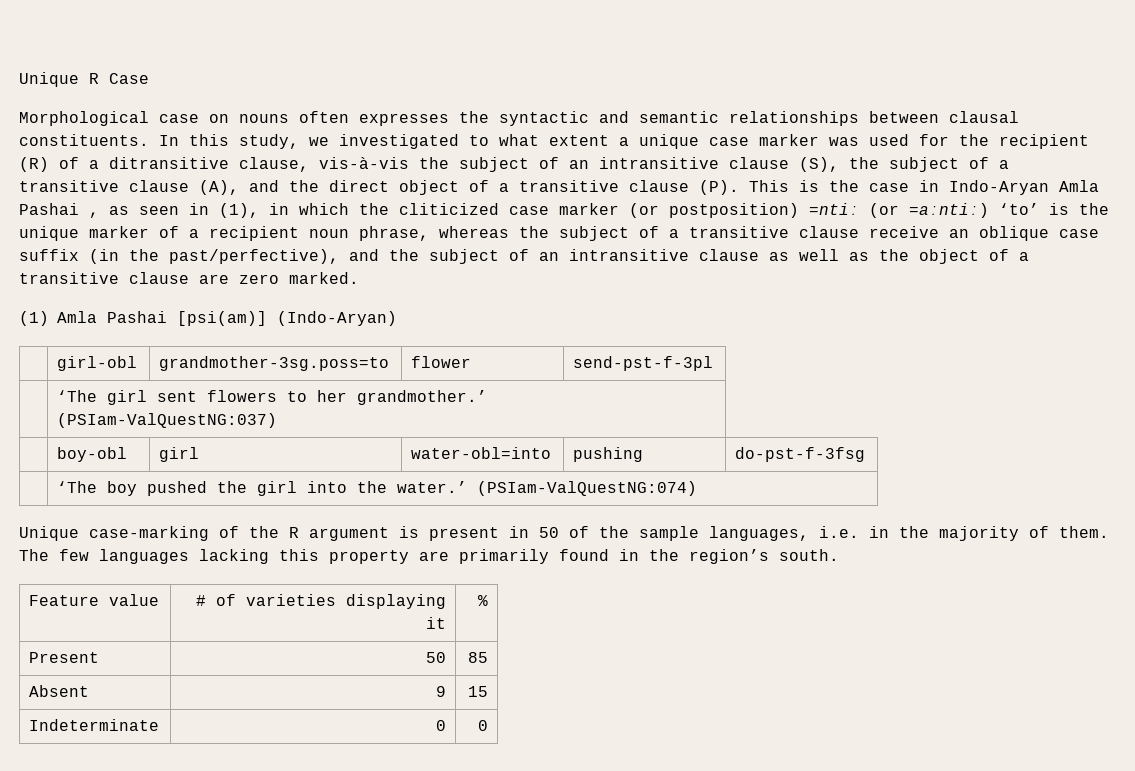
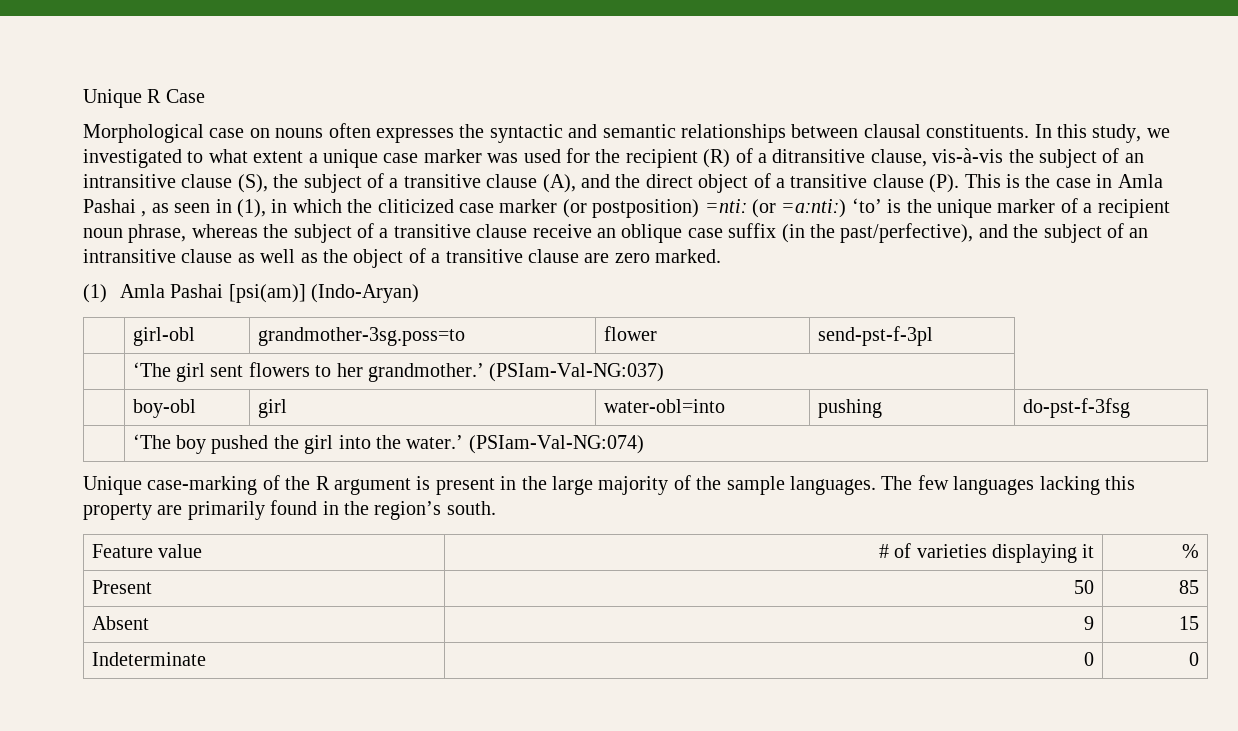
- In this study, we investigated to what extent a unique case marker was used for the recipient (R) of a ditransitive clause, vis-à-vis the subject of an intransitive clause (S), the subject of a transitive clause (A), and the direct object of a transitive clause (P). This is the case in Indo-Aryan Amla Pashai , as seen in (1), in which the cliticized case marker (or postposition) =ntiː (or =aːntiː) ‘to’ is the unique marker of a recipient noun phrase, whereas the subject of a transitive clause receive an oblique case suffix (in the past/perfective), and the subject of an intransitive clause as well as the object of a transitive clause are zero marked.
+ In this study, we investigated to what extent a unique case marker was used for the recipient (R) of a ditransitive clause, vis-à-vis the subject of an intransitive clause (S), the subject of a transitive clause (A), and the direct object of a transitive clause (P). This is the case in Amla Pashai , as seen in (1), in which the cliticized case marker (or postposition) =ntiː (or =aːntiː) ‘to’ is the unique marker of a recipient noun phrase, whereas the subject of a transitive clause receive an oblique case suffix (in the past/perfective), and the subject of an intransitive clause as well as the object of a transitive clause are zero marked.
- | ‘The girl sent flowers to her grandmother.’ (PSIam-ValQuestNG:037)
+ | ‘The girl sent flowers to her grandmother.’ (PSIam-Val-NG:037)
- | ‘The boy pushed the girl into the water.’ (PSIam-ValQuestNG:074)
+ | ‘The boy pushed the girl into the water.’ (PSIam-Val-NG:074)
- Unique case-marking of the R argument is present in 50 of the sample languages, i.e. in the majority of them.
+ Unique case-marking of the R argument is present in the large majority of the sample languages.

